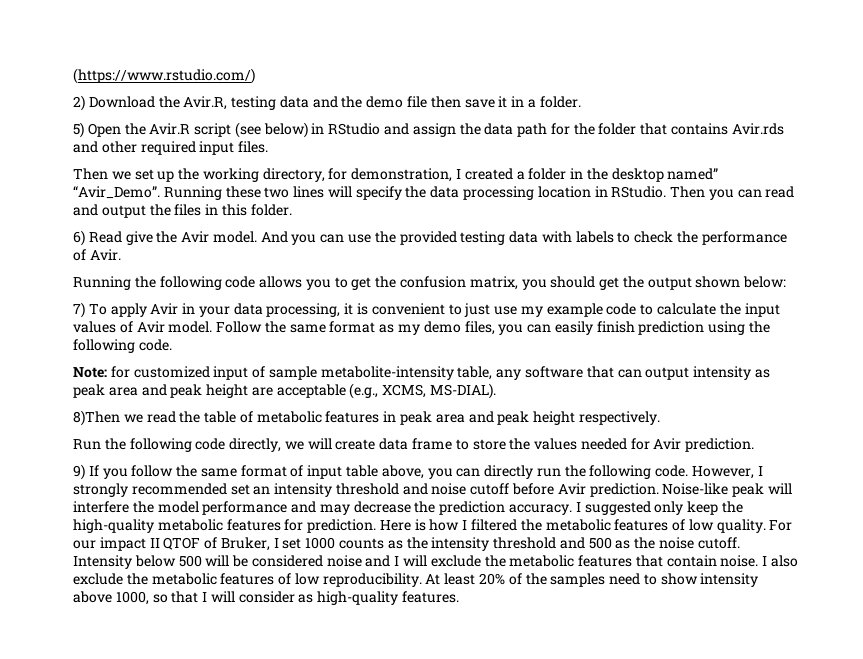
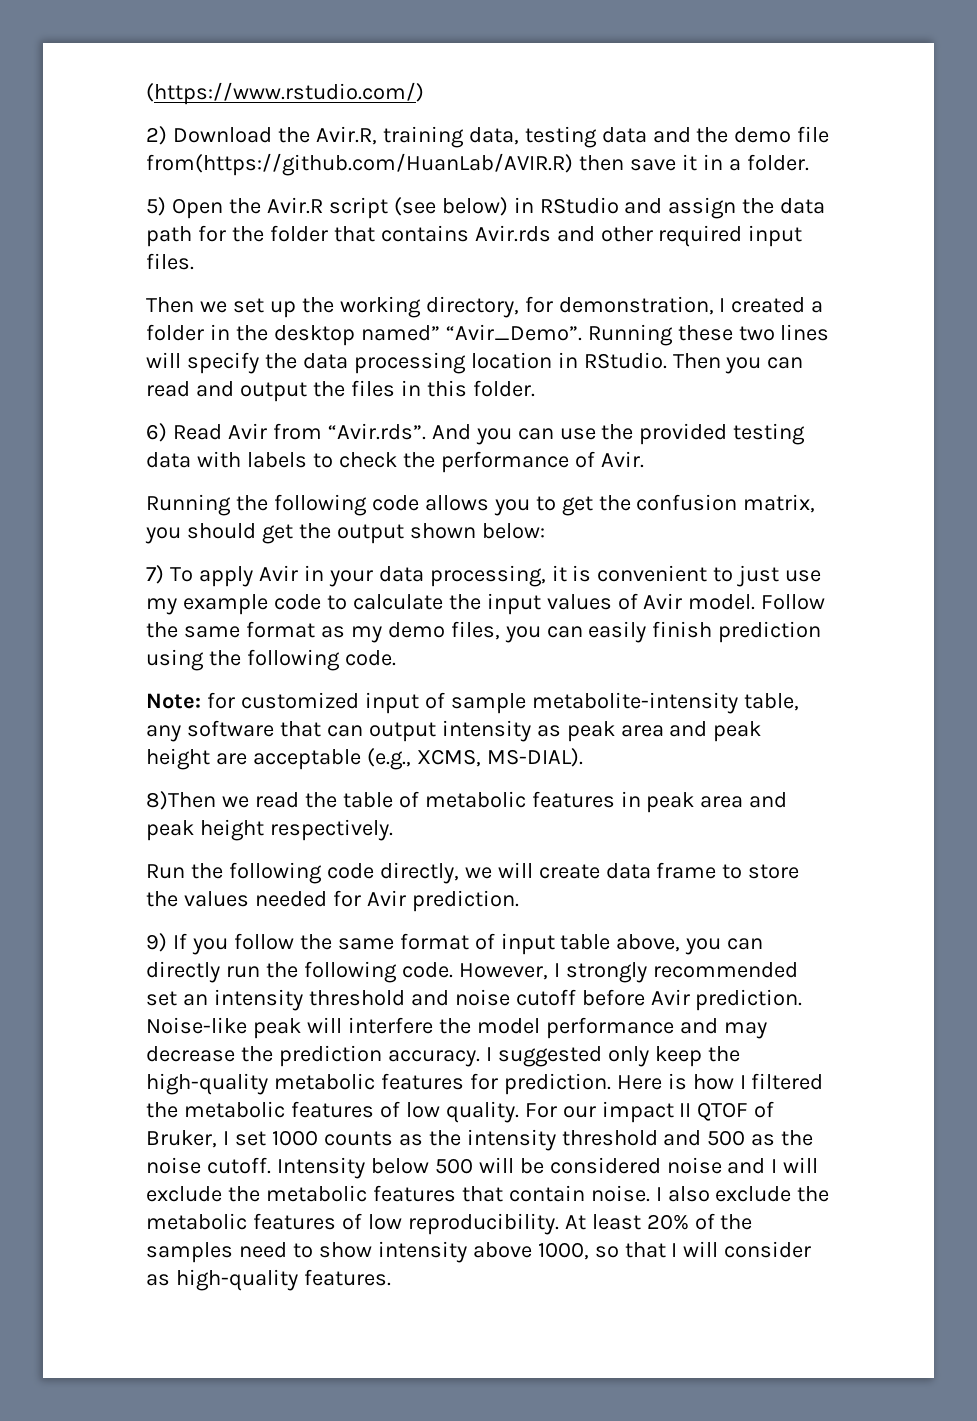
- 2) Download the Avir.R, testing data and the demo file then save it in a folder.
+ 2) Download the Avir.R, training data, testing data and the demo file from(https://github.com/HuanLab/AVIR.R) then save it in a folder.
- 6) Read give the Avir model. And you can use the provided testing data with labels to check the performance of Avir.
+ 6) Read Avir from “Avir.rds”. And you can use the provided testing data with labels to check the performance of Avir.

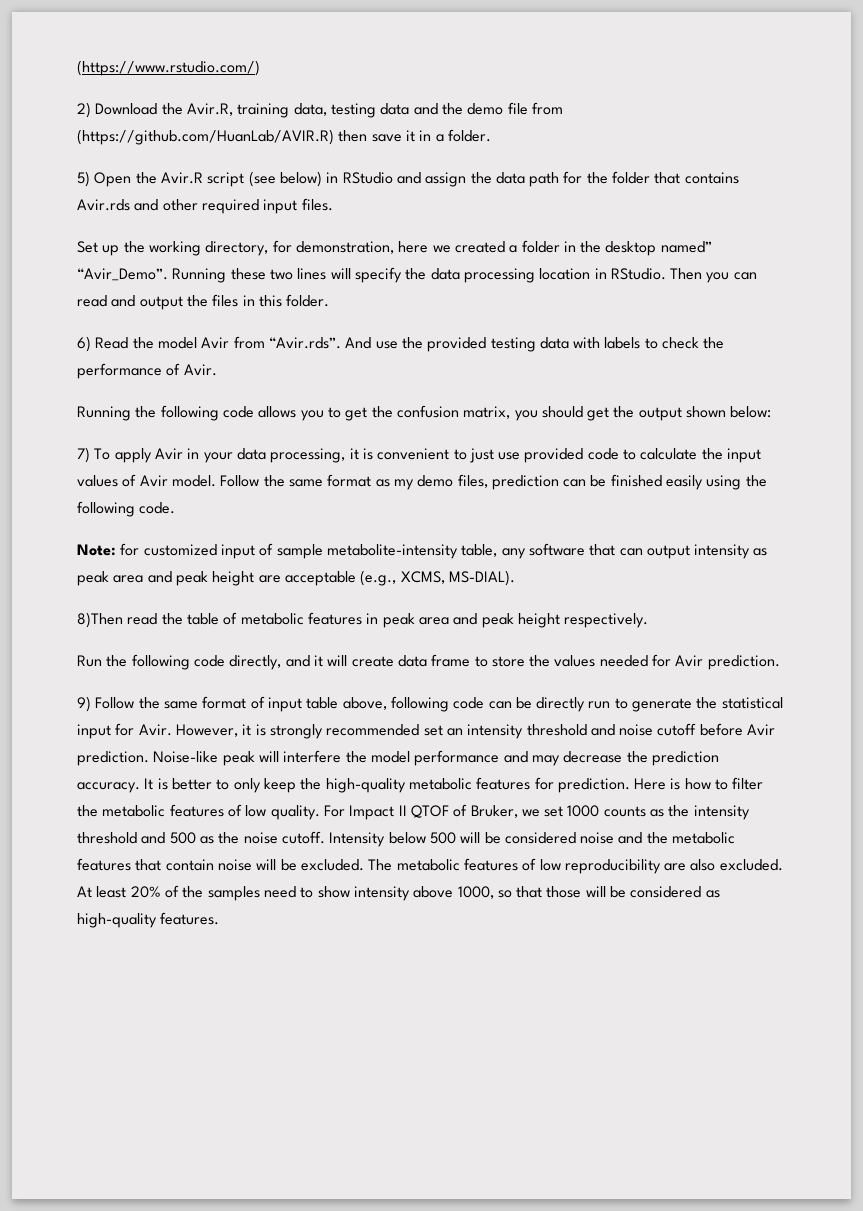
- 2) Download the Avir.R, training data, testing data and the demo file from(https://github.com/HuanLab/AVIR.R) then save it in a folder.
+ 2) Download the Avir.R, training data, testing data and the demo file from (https://github.com/HuanLab/AVIR.R) then save it in a folder.
- Then we set up the working directory, for demonstration, I created a folder in the desktop named” “Avir_Demo”.
+ Set up the working directory, for demonstration, here we created a folder in the desktop named” “Avir_Demo”.
- 6) Read Avir from “Avir.rds”. And you can use the provided testing data with labels to check the performance of Avir.
+ 6) Read the model Avir from “Avir.rds”. And use the provided testing data with labels to check the performance of Avir.
- 7) To apply Avir in your data processing, it is convenient to just use my example code to calculate the input values of Avir model.
+ 7) To apply Avir in your data processing, it is convenient to just use provided code to calculate the input values of Avir model.
- Follow the same format as my demo files, you can easily finish prediction using the following code.
+ Follow the same format as my demo files, prediction can be finished easily using the following code.
- 8)Then we read the table of metabolic features in peak area and peak height respectively.
+ 8)Then read the table of metabolic features in peak area and peak height respectively.
- Run the following code directly, we will create data frame to store the values needed for Avir prediction.
+ Run the following code directly, and it will create data frame to store the values needed for Avir prediction.
- 9) If you follow the same format of input table above, you can directly run the following code. However, I strongly recommended set an intensity threshold and noise cutoff before Avir prediction.
+ 9) Follow the same format of input table above, following code can be directly run to generate the statistical input for Avir. However, it is strongly recommended set an intensity threshold and noise cutoff before Avir prediction.
- I suggested only keep the high-quality metabolic features for prediction.
+ It is better to only keep the high-quality metabolic features for prediction.
- Here is how I filtered the metabolic features of low quality.
+ Here is how to filter the metabolic features of low quality.
- For our impact II QTOF of Bruker, I set 1000 counts as the intensity threshold and 500 as the noise cutoff.
+ For Impact II QTOF of Bruker, we set 1000 counts as the intensity threshold and 500 as the noise cutoff.
- Intensity below 500 will be considered noise and I will exclude the metabolic features that contain noise. I also exclude the metabolic features of low reproducibility.
+ Intensity below 500 will be considered noise and the metabolic features that contain noise will be excluded. The metabolic features of low reproducibility are also excluded.
- At least 20% of the samples need to show intensity above 1000, so that I will consider as high-quality features.
+ At least 20% of the samples need to show intensity above 1000, so that those will be considered as high-quality features.

